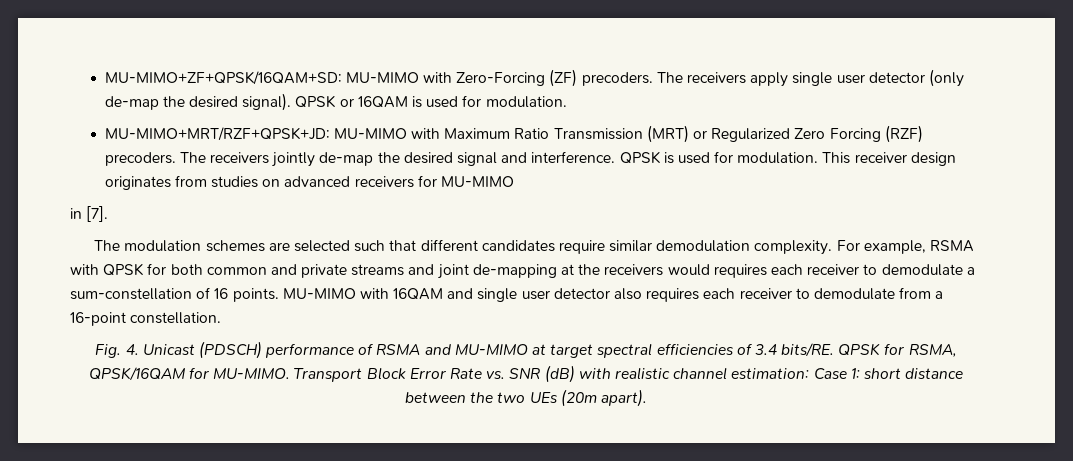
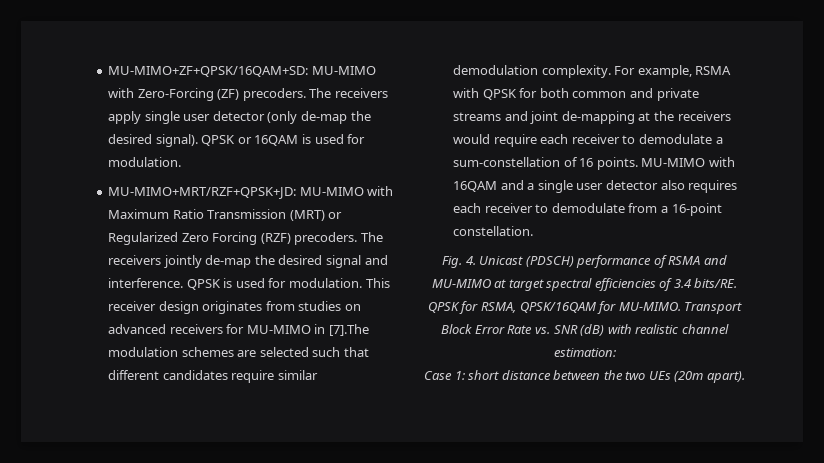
- This receiver design originates from studies on advanced receivers for MU-MIMO
- in [7].
- The modulation schemes are selected such that different candidates require similar demodulation complexity.
+ This receiver design originates from studies on advanced receivers for MU-MIMO in [7].The modulation schemes are selected such that different candidates require similar demodulation complexity.
- For example, RSMA with QPSK for both common and private streams and joint de-mapping at the receivers would requires each receiver to demodulate a sum-constellation of 16 points.
+ For example, RSMA with QPSK for both common and private streams and joint de-mapping at the receivers would require each receiver to demodulate a sum-constellation of 16 points.
- MU-MIMO with 16QAM and single user detector also requires each receiver to demodulate from a 16-point constellation.
+ MU-MIMO with 16QAM and a single user detector also requires each receiver to demodulate from a 16-point constellation.
- Transport Block Error Rate vs. SNR (dB) with realistic channel estimation: Case 1: short distance between the two UEs (20m apart).
+ Transport Block Error Rate vs. SNR (dB) with realistic channel estimation:
+ Case 1: short distance between the two UEs (20m apart).

